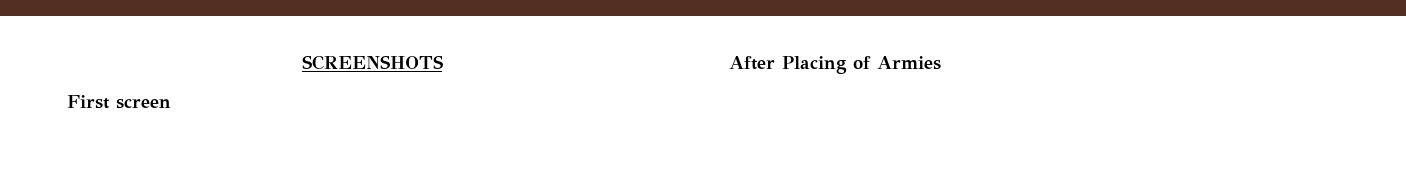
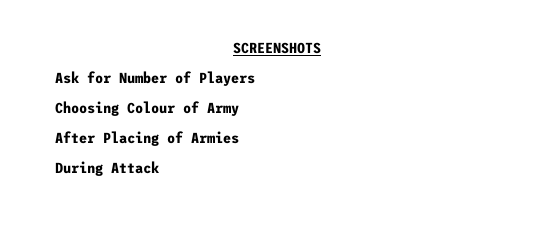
- First screen
+ Ask for Number of Players
+ Choosing Colour of Army
+ During Attack

